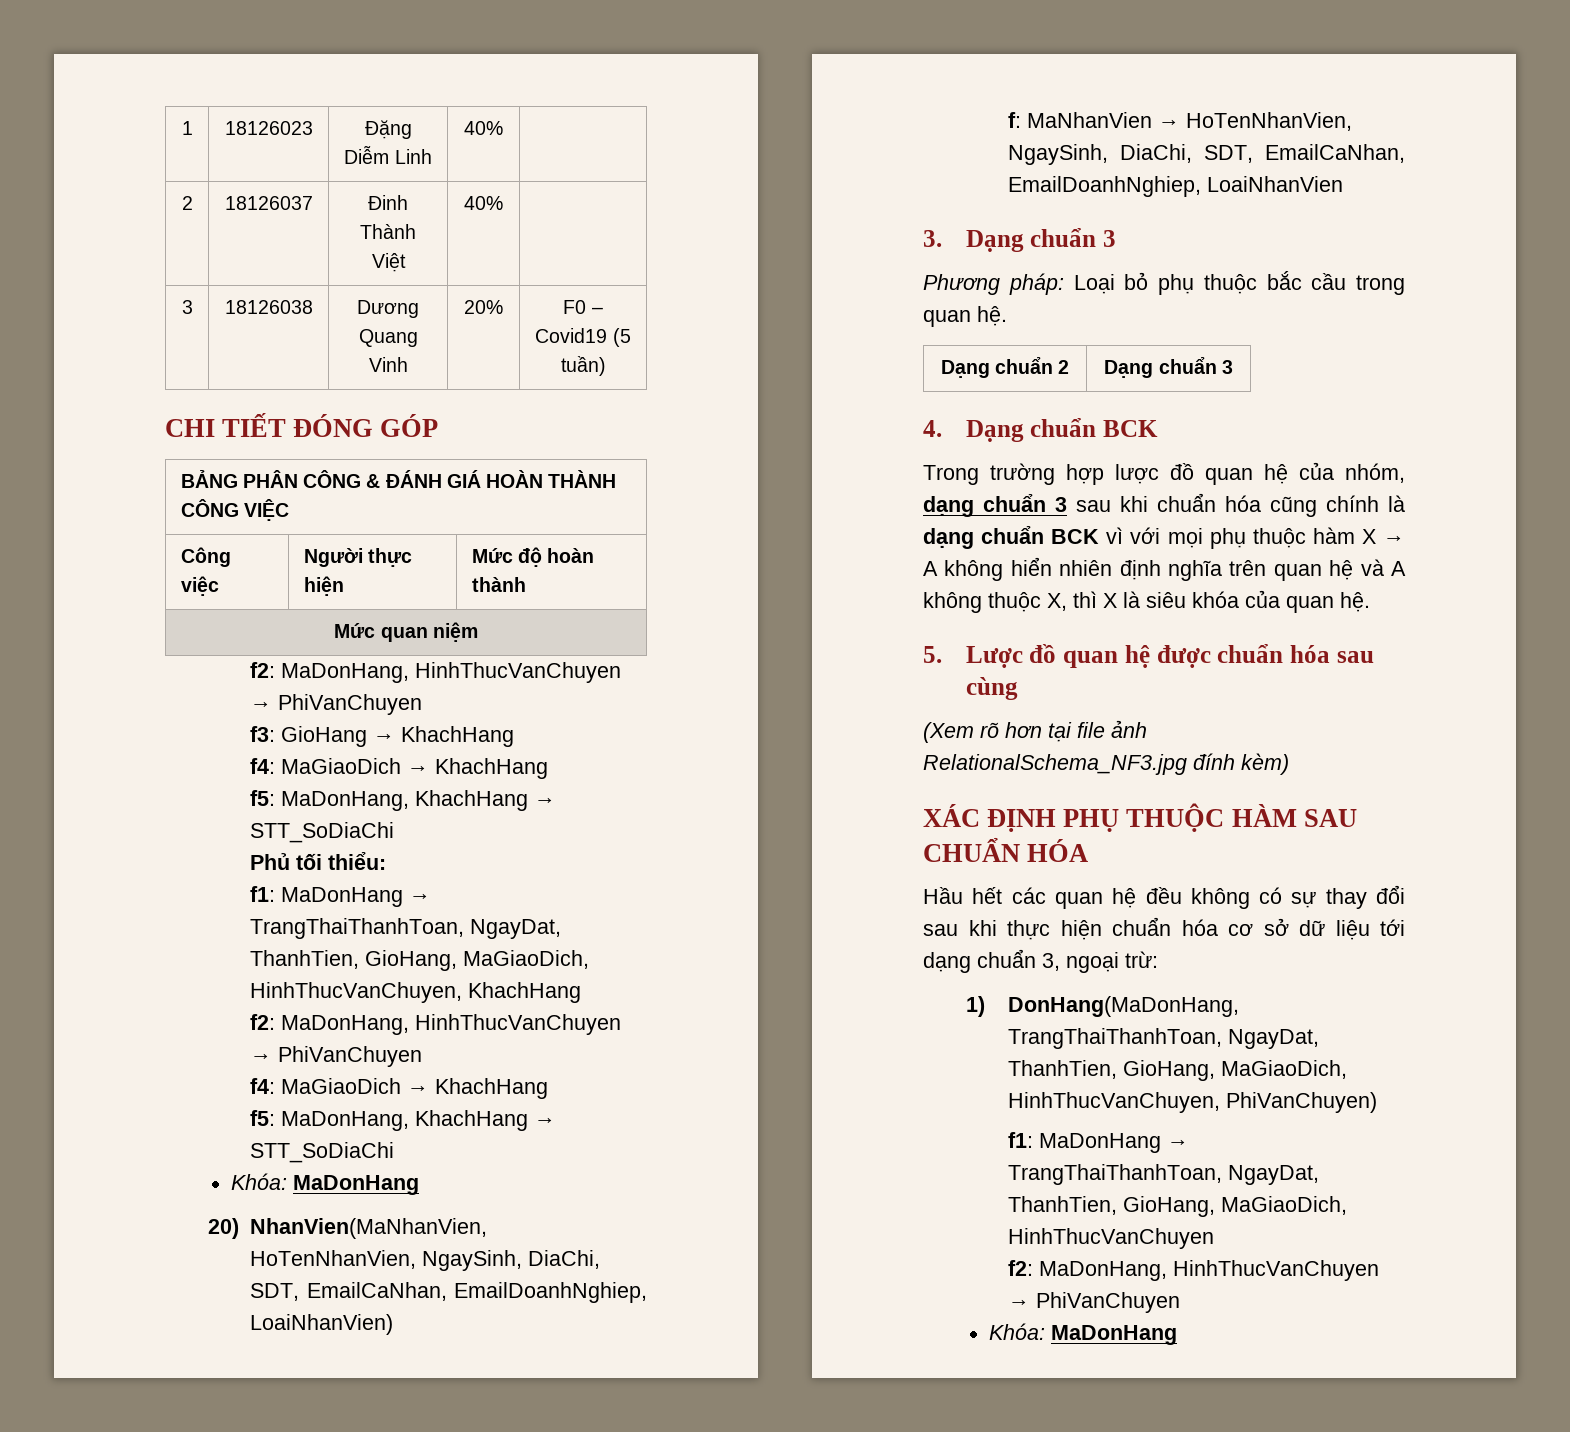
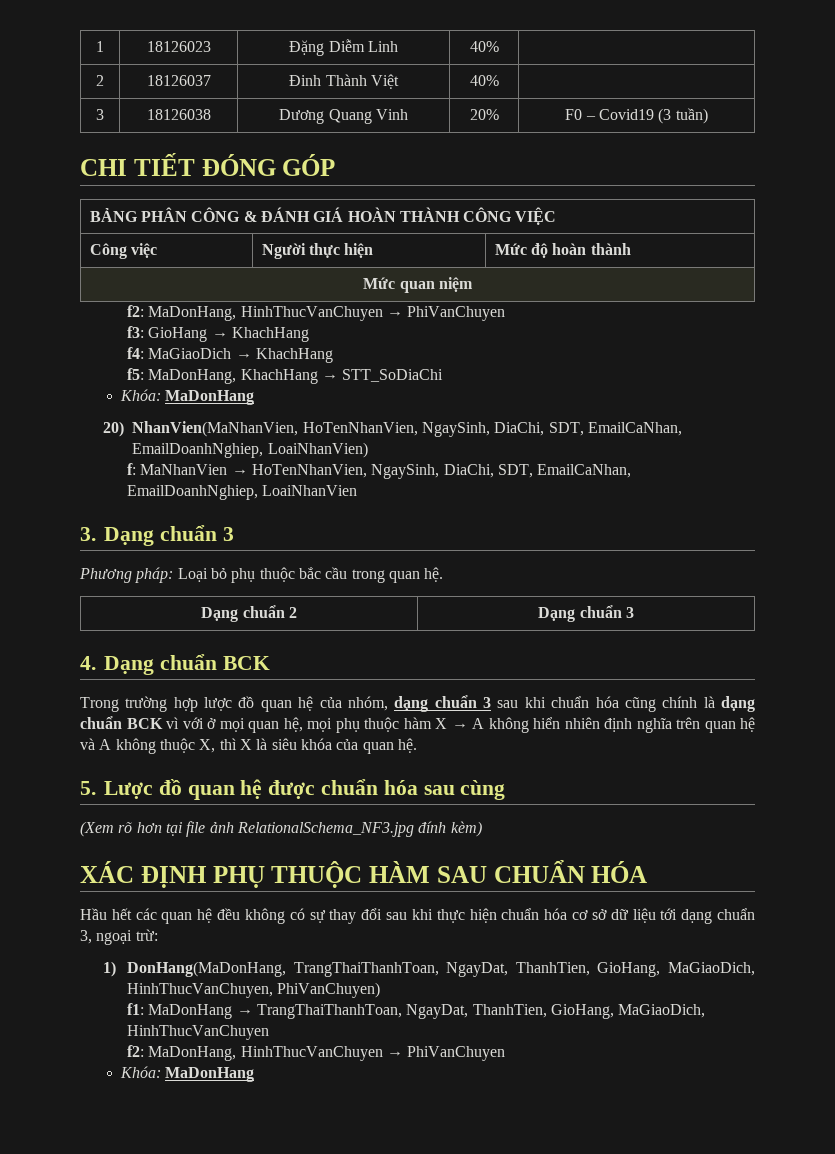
- 3 | 18126038 | Dương Quang Vinh | 20% | F0 – Covid19 (5 tuần)
+ 3 | 18126038 | Dương Quang Vinh | 20% | F0 – Covid19 (3 tuần)
- Phủ tối thiểu:
- f1: MaDonHang → TrangThaiThanhToan, NgayDat, ThanhTien, GioHang, MaGiaoDich, HinhThucVanChuyen, KhachHang
- f2: MaDonHang, HinhThucVanChuyen → PhiVanChuyen
- f4: MaGiaoDich → KhachHang
- f5: MaDonHang, KhachHang → STT_SoDiaChi
- Trong trường hợp lược đồ quan hệ của nhóm, dạng chuẩn 3 sau khi chuẩn hóa cũng chính là dạng chuẩn BCK vì với mọi phụ thuộc hàm X → A không hiển nhiên định nghĩa trên quan hệ và A không thuộc X, thì X là siêu khóa của quan hệ.
+ Trong trường hợp lược đồ quan hệ của nhóm, dạng chuẩn 3 sau khi chuẩn hóa cũng chính là dạng chuẩn BCK vì với ở mọi quan hệ, mọi phụ thuộc hàm X → A không hiển nhiên định nghĩa trên quan hệ và A không thuộc X, thì X là siêu khóa của quan hệ.

